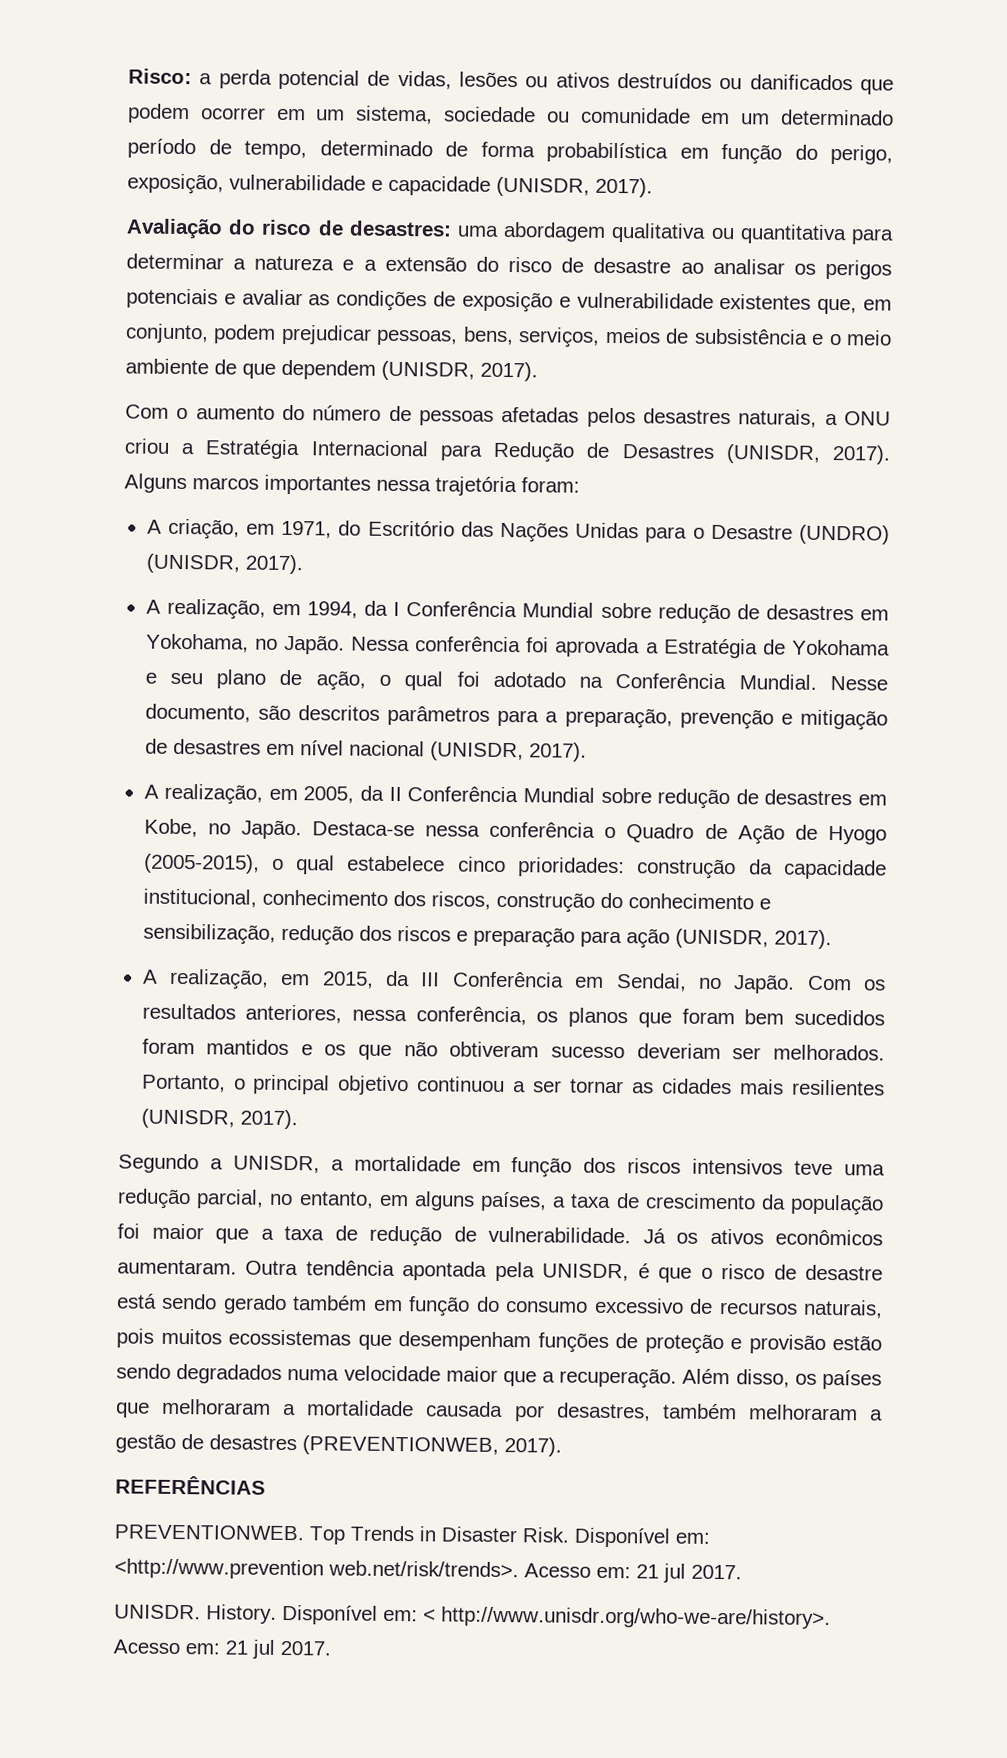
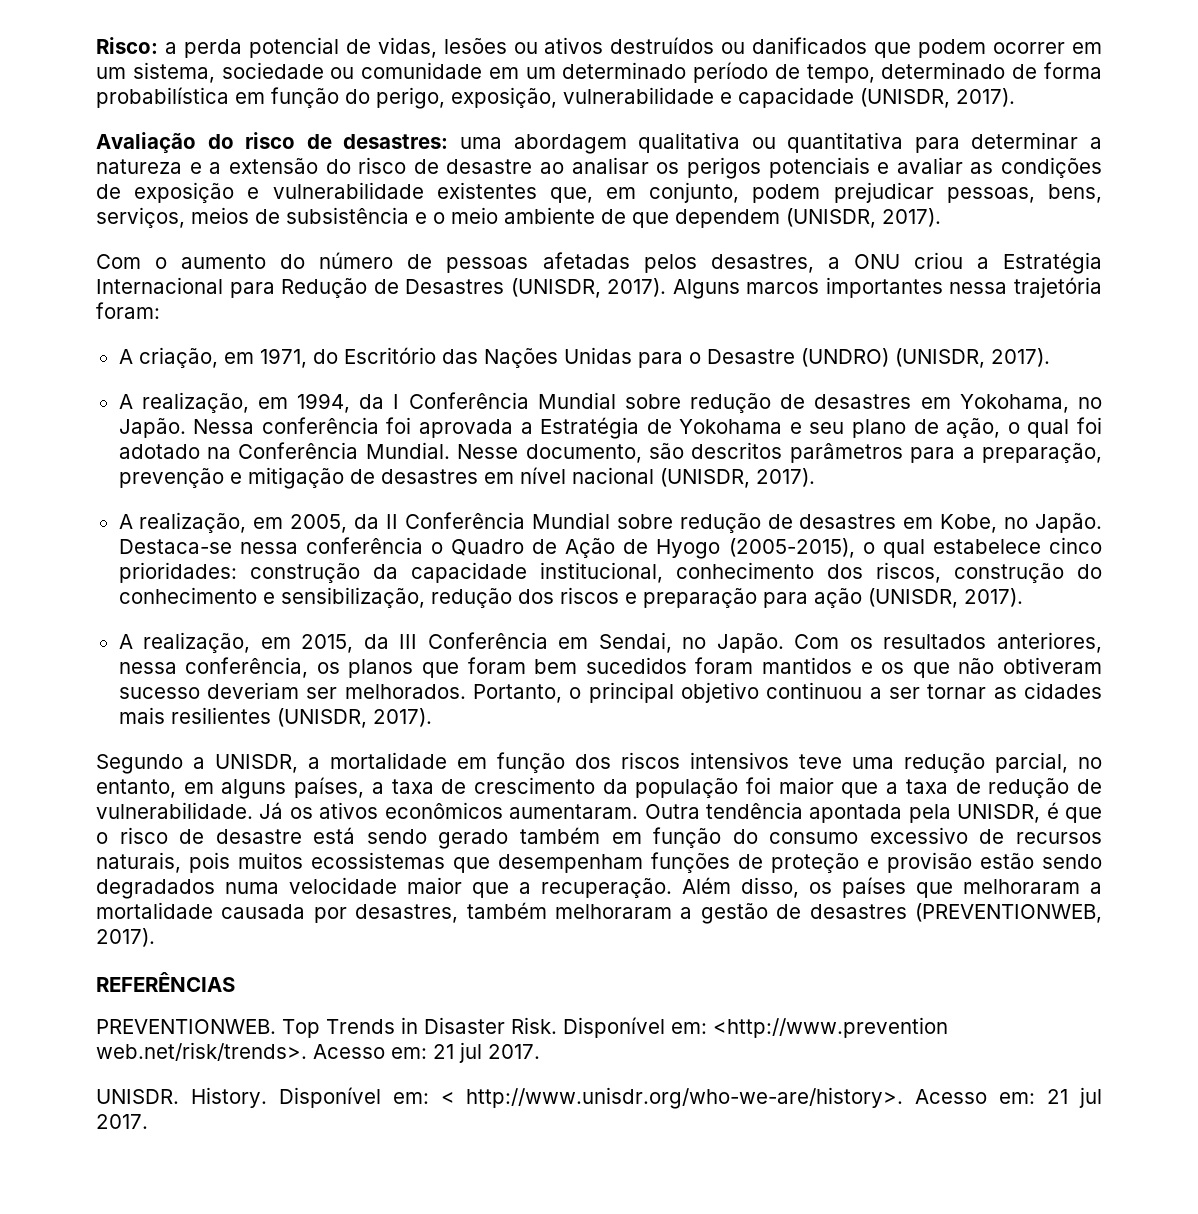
- Com o aumento do número de pessoas afetadas pelos desastres naturais, a ONU criou a Estratégia Internacional para Redução de Desastres (UNISDR, 2017).
+ Com o aumento do número de pessoas afetadas pelos desastres, a ONU criou a Estratégia Internacional para Redução de Desastres (UNISDR, 2017).

